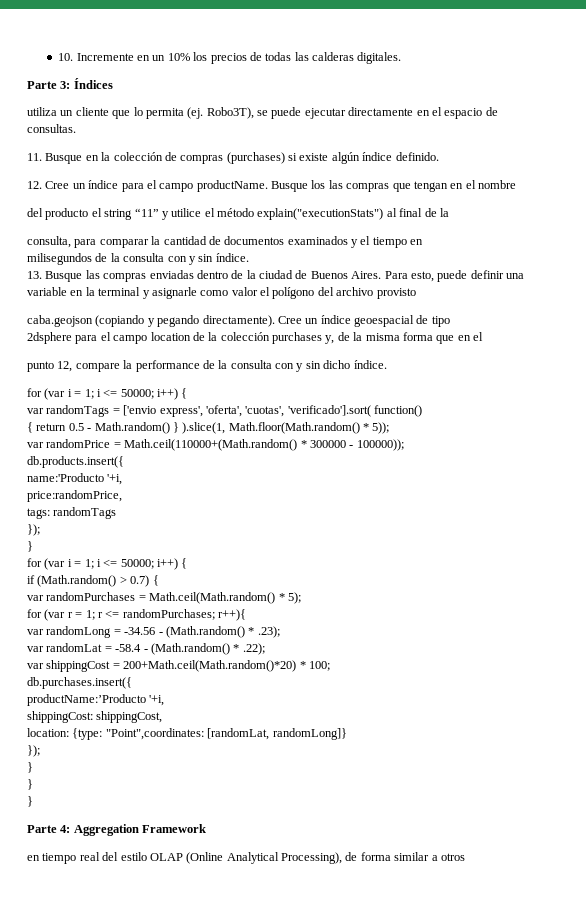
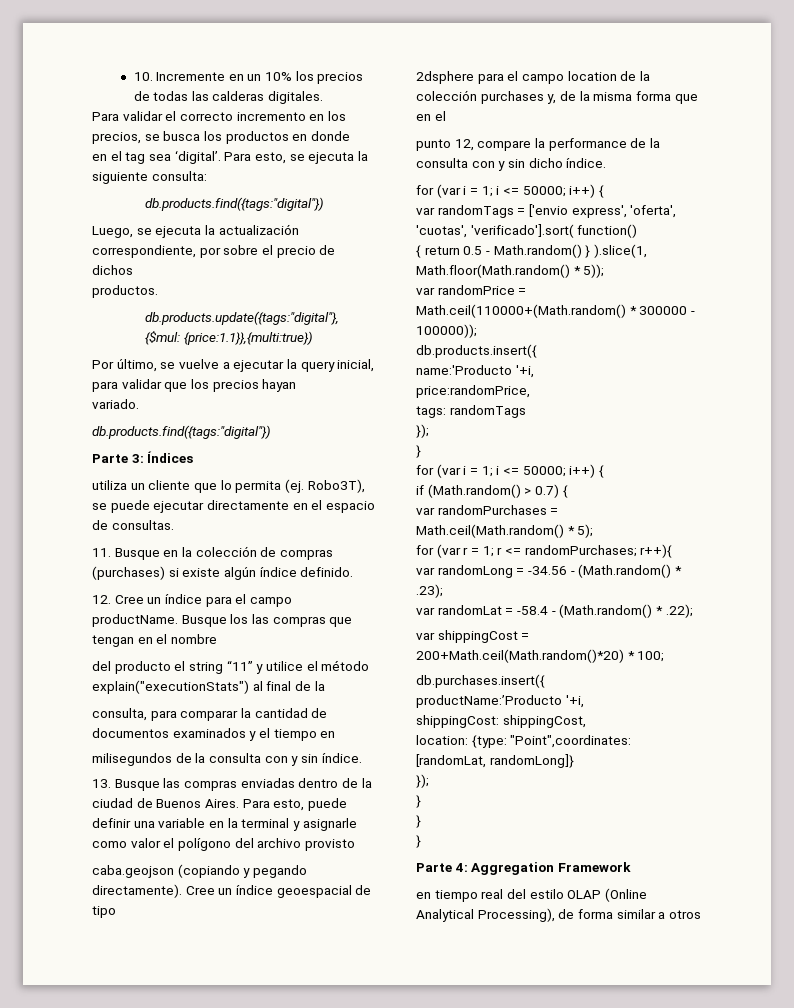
+ Para validar el correcto incremento en los precios, se busca los productos en donde
+ en el tag sea ‘digital’. Para esto, se ejecuta la siguiente consulta:
+ db.products.find({tags:"digital"})
+ Luego, se ejecuta la actualización correspondiente, por sobre el precio de dichos
+ productos.
+ db.products.update({tags:"digital"}, {$mul: {price:1.1}},{multi:true})
+ Por último, se vuelve a ejecutar la query inicial, para validar que los precios hayan
+ variado.
+ db.products.find({tags:"digital"})

